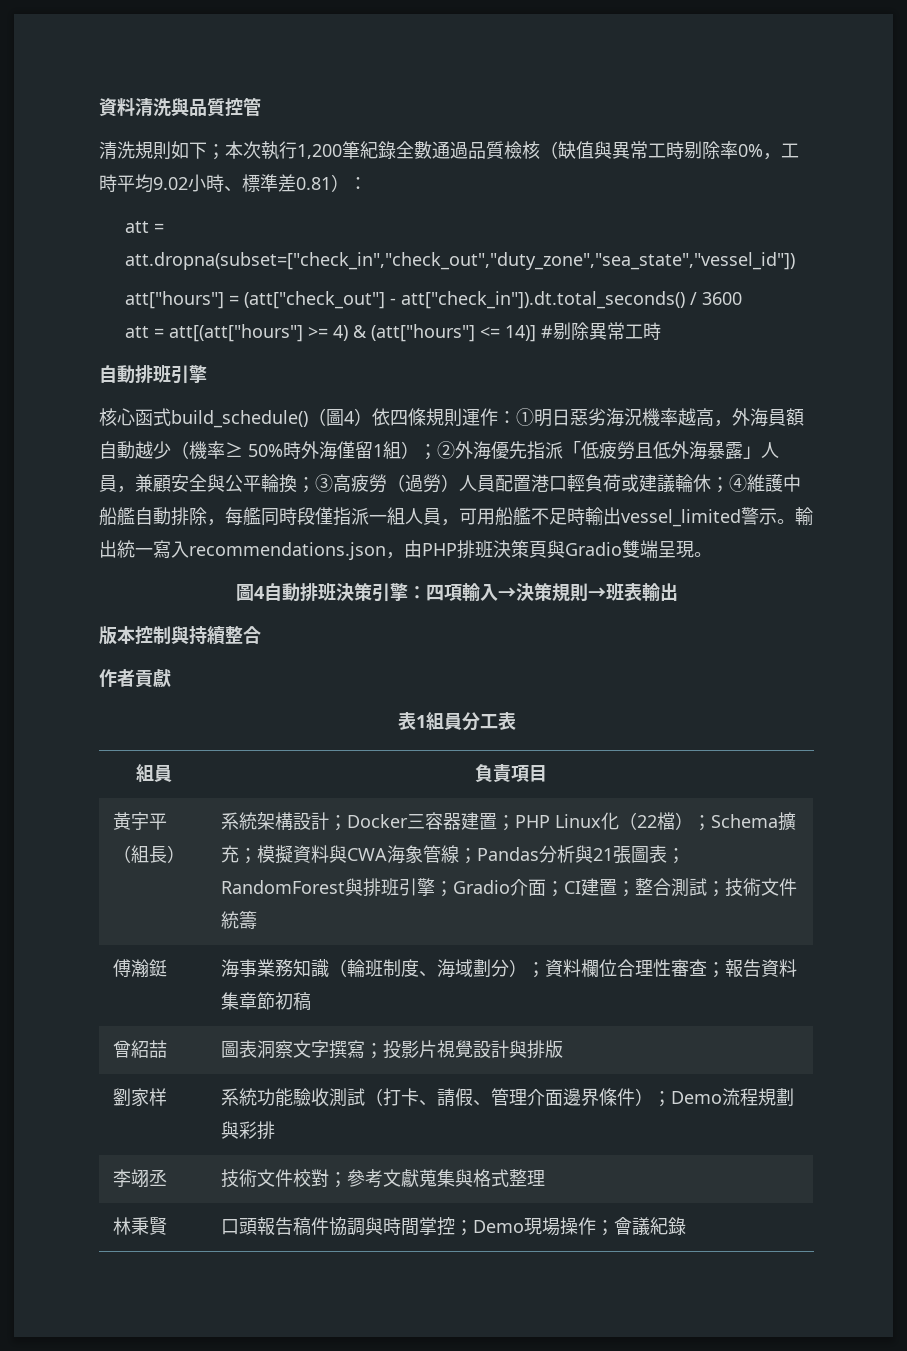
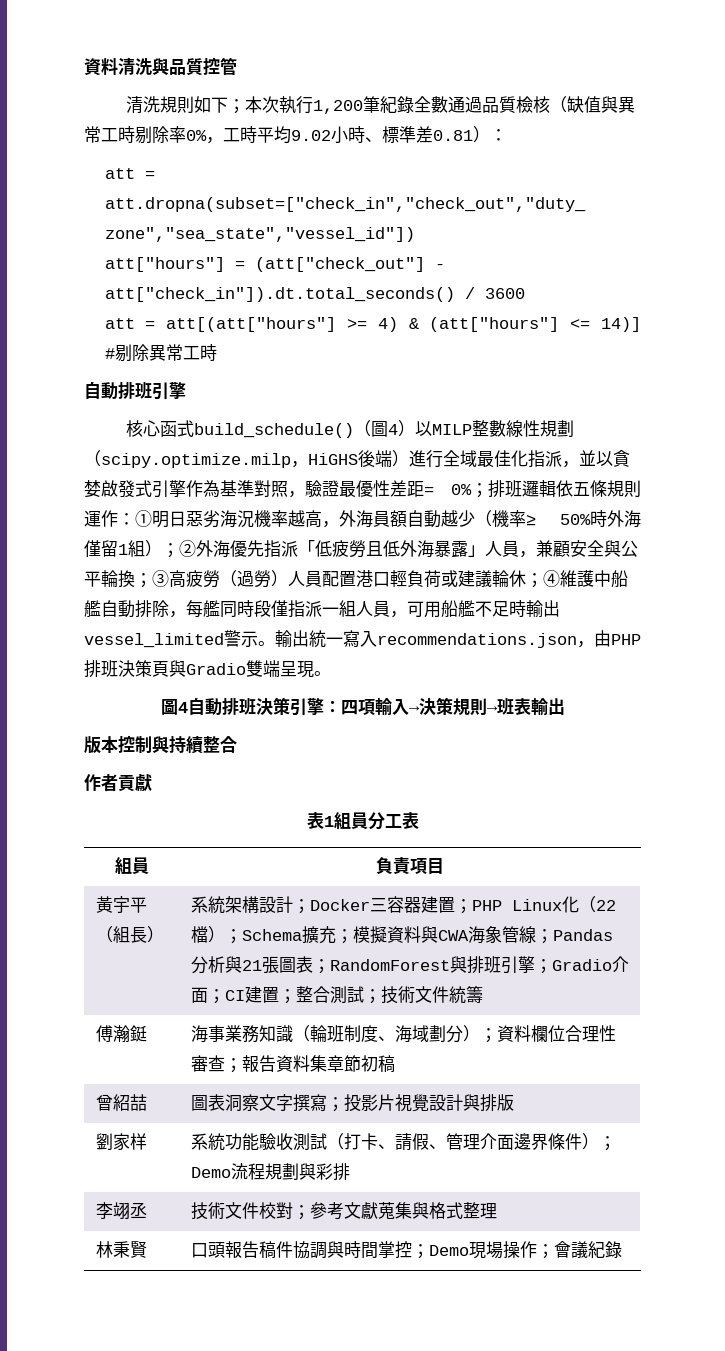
- 核心函式build_schedule()（圖4）依四條規則運作：
+ 核心函式build_schedule()（圖4）以MILP整數線性規劃（scipy.optimize.milp，HiGHS後端）進行全域最佳化指派，並以貪婪啟發式引擎作為基準對照，驗證最優性差距= 0%；排班邏輯依五條規則運作：

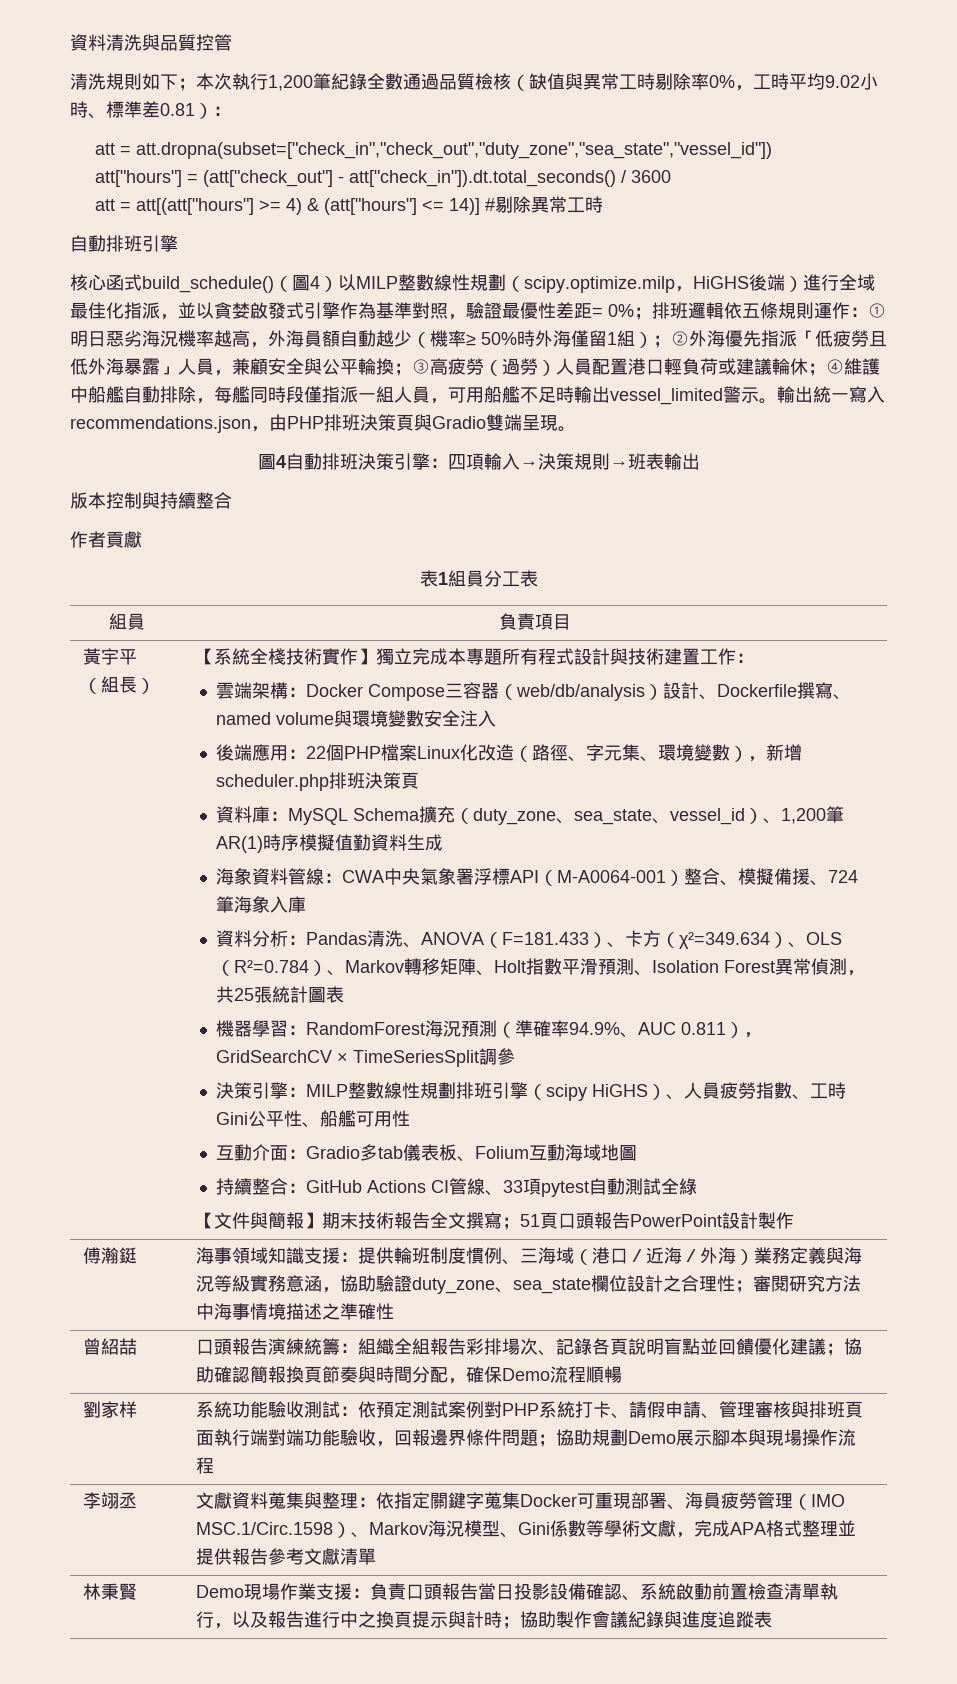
- 系統架構設計；Docker三容器建置；PHP Linux化（22檔）；Schema擴充；模擬資料與CWA海象管線；Pandas分析與21張圖表；RandomForest與排班引擎；Gradio介面；CI建置；整合測試；技術文件統籌
- 傅瀚鋌 | 海事業務知識（輪班制度、海域劃分）；資料欄位合理性審查；報告資料集章節初稿
- 曾紹喆 | 圖表洞察文字撰寫；投影片視覺設計與排版
+ 【系統全棧技術實作】獨立完成本專題所有程式設計與技術建置工作：
+ 雲端架構：Docker Compose三容器（web/db/analysis）設計、Dockerfile撰寫、named volume與環境變數安全注入
+ 後端應用：22個PHP檔案Linux化改造（路徑、字元集、環境變數），新增scheduler.php排班決策頁
+ 資料庫：MySQL Schema擴充（duty_zone、sea_state、vessel_id）、1,200筆AR(1)時序模擬值勤資料生成
+ 海象資料管線：CWA中央氣象署浮標API（M-A0064-001）整合、模擬備援、724筆海象入庫
+ 資料分析：Pandas清洗、ANOVA（F=181.433）、卡方（χ²=349.634）、OLS（R²=0.784）、Markov轉移矩陣、Holt指數平滑預測、Isolation Forest異常偵測，共25張統計圖表
+ 機器學習：RandomForest海況預測（準確率94.9%、AUC 0.811），GridSearchCV × TimeSeriesSplit調參
+ 決策引擎：MILP整數線性規劃排班引擎（scipy HiGHS）、人員疲勞指數、工時Gini公平性、船艦可用性
+ 互動介面：Gradio多tab儀表板、Folium互動海域地圖
+ 持續整合：GitHub Actions CI管線、33項pytest自動測試全綠
+ 【文件與簡報】期末技術報告全文撰寫；51頁口頭報告PowerPoint設計製作
+ 傅瀚鋌 | 海事領域知識支援：提供輪班制度慣例、三海域（港口／近海／外海）業務定義與海況等級實務意涵，協助驗證duty_zone、sea_state欄位設計之合理性；審閱研究方法中海事情境描述之準確性
+ 曾紹喆 | 口頭報告演練統籌：組織全組報告彩排場次、記錄各頁說明盲點並回饋優化建議；協助確認簡報換頁節奏與時間分配，確保Demo流程順暢
- 劉家样 | 系統功能驗收測試（打卡、請假、管理介面邊界條件）；Demo流程規劃與彩排
+ 劉家样 | 系統功能驗收測試：依預定測試案例對PHP系統打卡、請假申請、管理審核與排班頁面執行端對端功能驗收，回報邊界條件問題；協助規劃Demo展示腳本與現場操作流程
- 李翊丞 | 技術文件校對；參考文獻蒐集與格式整理
- 林秉賢 | 口頭報告稿件協調與時間掌控；Demo現場操作；會議紀錄
+ 李翊丞 | 文獻資料蒐集與整理：依指定關鍵字蒐集Docker可重現部署、海員疲勞管理（IMO MSC.1/Circ.1598）、Markov海況模型、Gini係數等學術文獻，完成APA格式整理並提供報告參考文獻清單
+ 林秉賢 | Demo現場作業支援：負責口頭報告當日投影設備確認、系統啟動前置檢查清單執行，以及報告進行中之換頁提示與計時；協助製作會議紀錄與進度追蹤表

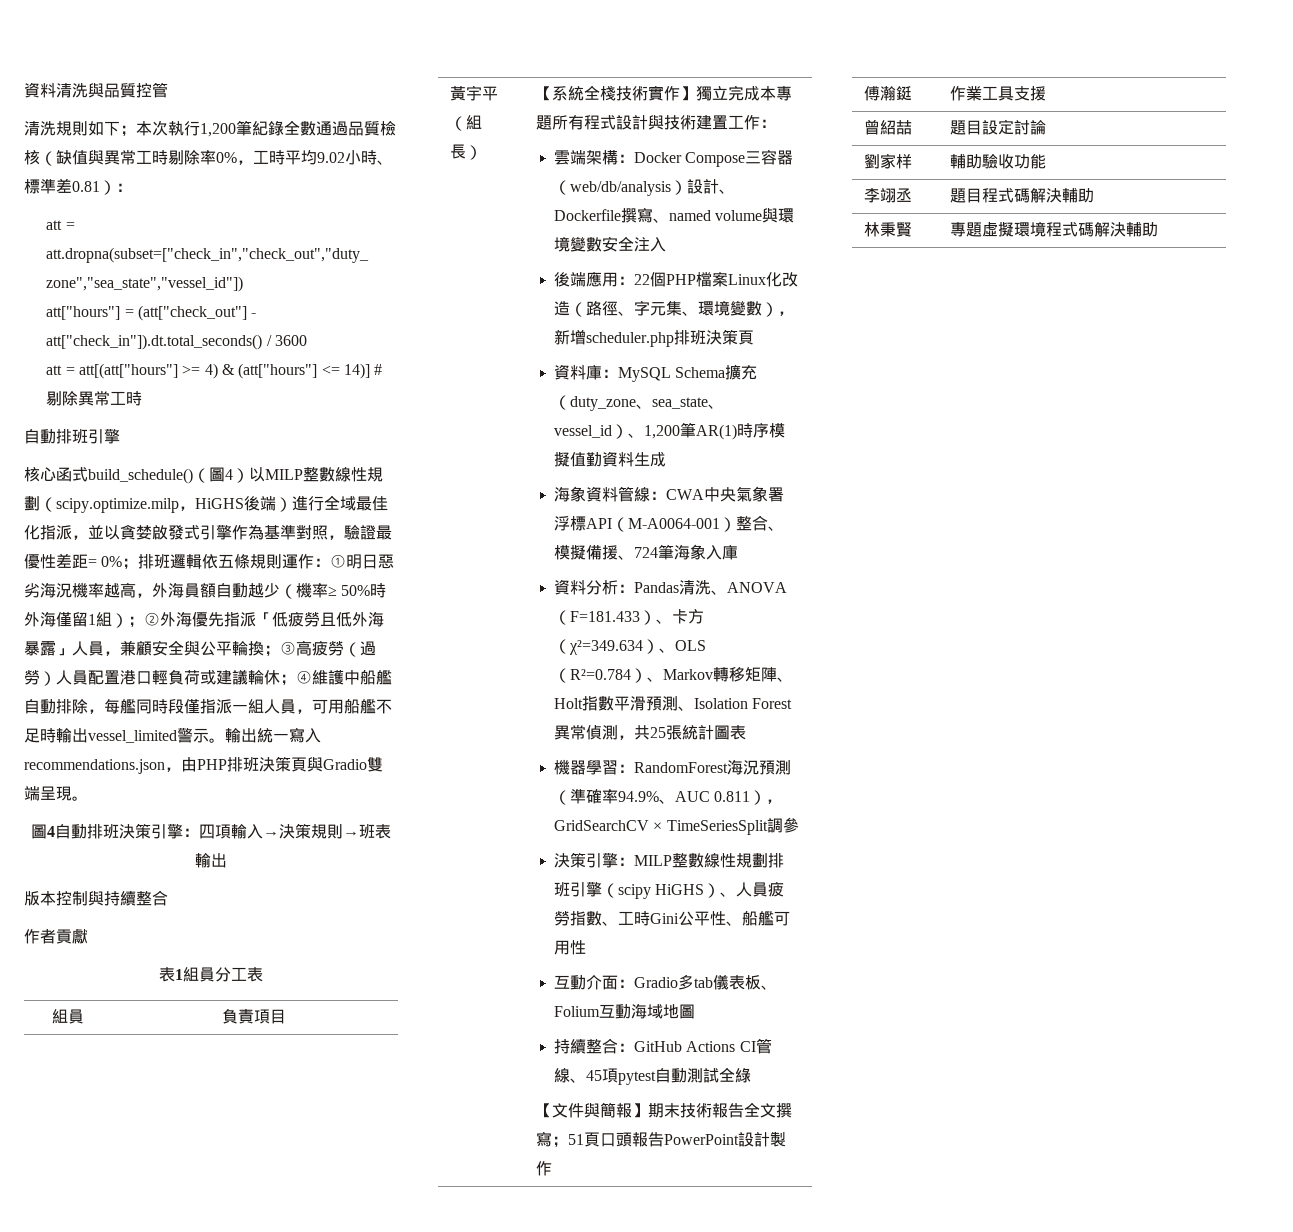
- 持續整合：GitHub Actions CI管線、33項pytest自動測試全綠
+ 持續整合：GitHub Actions CI管線、45項pytest自動測試全綠
- 海事領域知識支援：提供輪班制度慣例、三海域（港口／近海／外海）業務定義與海況等級實務意涵，協助驗證duty_zone、sea_state欄位設計之合理性；審閱研究方法中海事情境描述之準確性
- 曾紹喆 | 口頭報告演練統籌：組織全組報告彩排場次、記錄各頁說明盲點並回饋優化建議；協助確認簡報換頁節奏與時間分配，確保Demo流程順暢
+ 作業工具支援
+ 曾紹喆 | 題目設定討論
- 劉家样 | 系統功能驗收測試：依預定測試案例對PHP系統打卡、請假申請、管理審核與排班頁面執行端對端功能驗收，回報邊界條件問題；協助規劃Demo展示腳本與現場操作流程
- 李翊丞 | 文獻資料蒐集與整理：依指定關鍵字蒐集Docker可重現部署、海員疲勞管理（IMO MSC.1/Circ.1598）、Markov海況模型、Gini係數等學術文獻，完成APA格式整理並提供報告參考文獻清單
- 林秉賢 | Demo現場作業支援：負責口頭報告當日投影設備確認、系統啟動前置檢查清單執行，以及報告進行中之換頁提示與計時；協助製作會議紀錄與進度追蹤表
+ 劉家样 | 輔助驗收功能
+ 李翊丞 | 題目程式碼解決輔助
+ 林秉賢 | 專題虛擬環境程式碼解決輔助

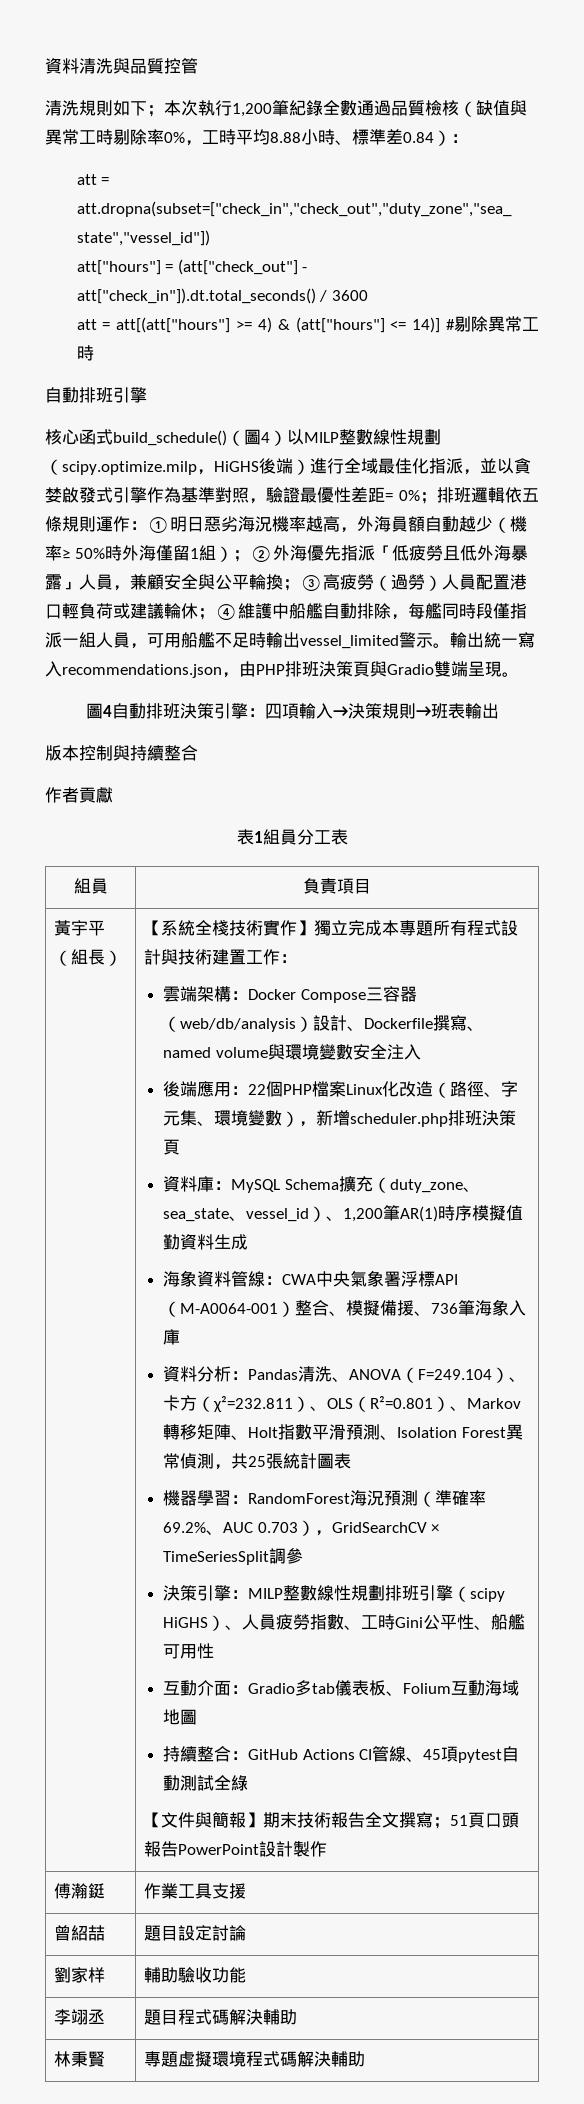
- 清洗規則如下；本次執行1,200筆紀錄全數通過品質檢核（缺值與異常工時剔除率0%，工時平均9.02小時、標準差0.81）：
+ 清洗規則如下；本次執行1,200筆紀錄全數通過品質檢核（缺值與異常工時剔除率0%，工時平均8.88小時、標準差0.84）：
- 海象資料管線：CWA中央氣象署浮標API（M-A0064-001）整合、模擬備援、724筆海象入庫
+ 海象資料管線：CWA中央氣象署浮標API（M-A0064-001）整合、模擬備援、736筆海象入庫
- 資料分析：Pandas清洗、ANOVA（F=181.433）、卡方（χ²=349.634）、OLS（R²=0.784）、Markov轉移矩陣、Holt指數平滑預測、Isolation Forest異常偵測，共25張統計圖表
+ 資料分析：Pandas清洗、ANOVA（F=249.104）、卡方（χ²=232.811）、OLS（R²=0.801）、Markov轉移矩陣、Holt指數平滑預測、Isolation Forest異常偵測，共25張統計圖表
- 機器學習：RandomForest海況預測（準確率94.9%、AUC 0.811），GridSearchCV × TimeSeriesSplit調參
+ 機器學習：RandomForest海況預測（準確率69.2%、AUC 0.703），GridSearchCV × TimeSeriesSplit調參

